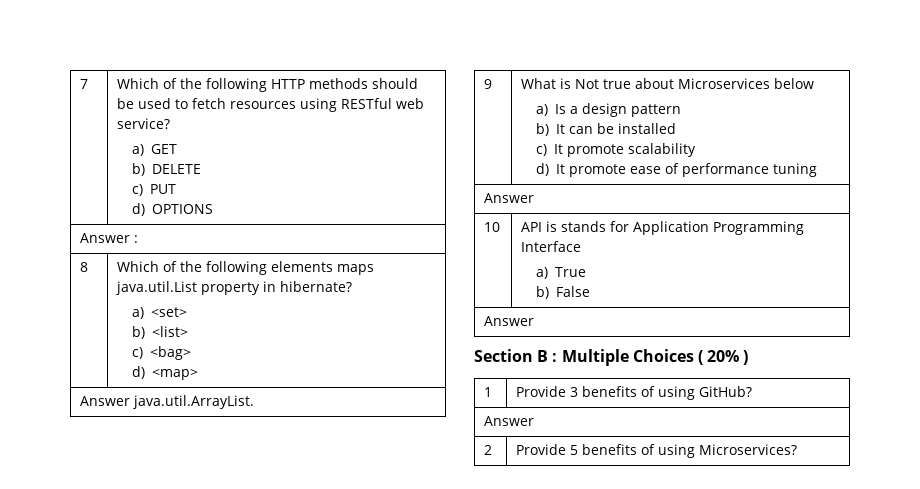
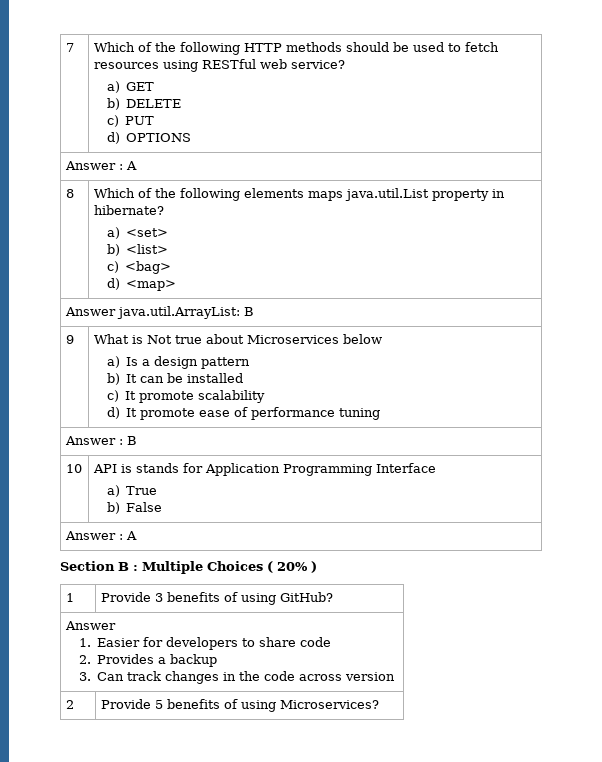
  7 | Which of the following HTTP methods should be used to fetch resources using RESTful web service?
  a) GET
  b) DELETE
  c) PUT
  d) OPTIONS
- Answer :
+ Answer : A
- Answer java.util.ArrayList.
+ Answer java.util.ArrayList: B
  9 | What is Not true about Microservices below
  a) Is a design pattern
  b) It can be installed
  c) It promote scalability
  d) It promote ease of performance tuning
- Answer
+ Answer : B
  10 | API is stands for Application Programming Interface
  a) True
  b) False
- Answer
+ Answer : A
  1 | Provide 3 benefits of using GitHub?
  Answer
+ 1. Easier for developers to share code
+ 2. Provides a backup
+ 3. Can track changes in the code across version

